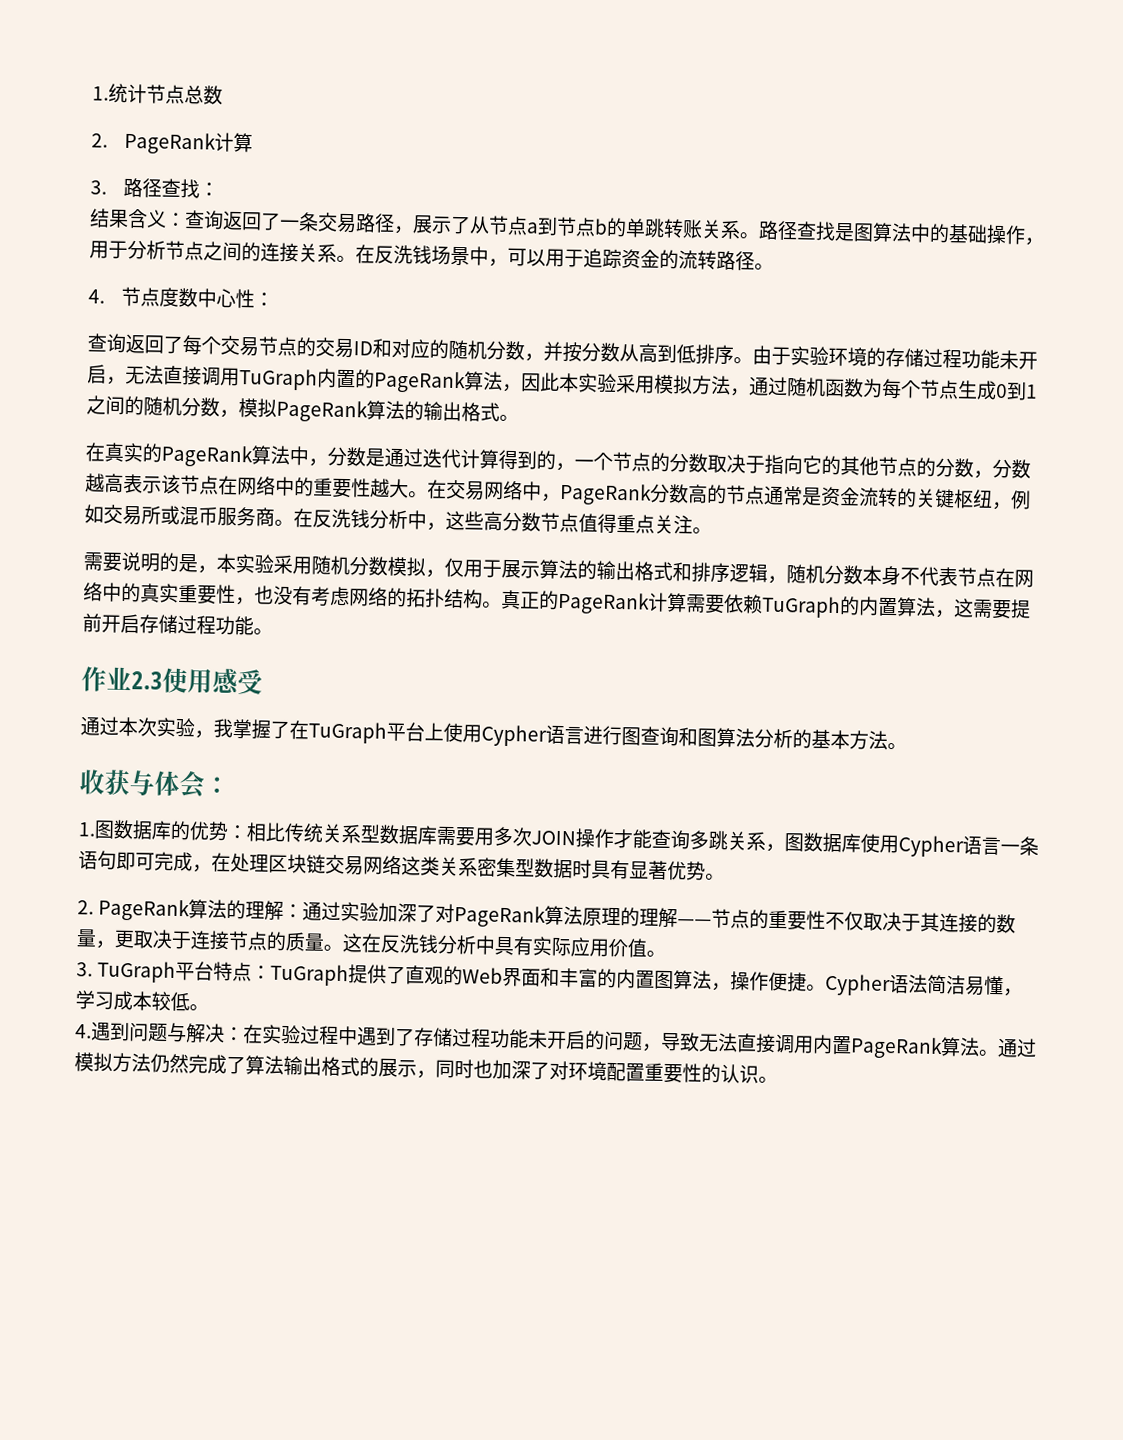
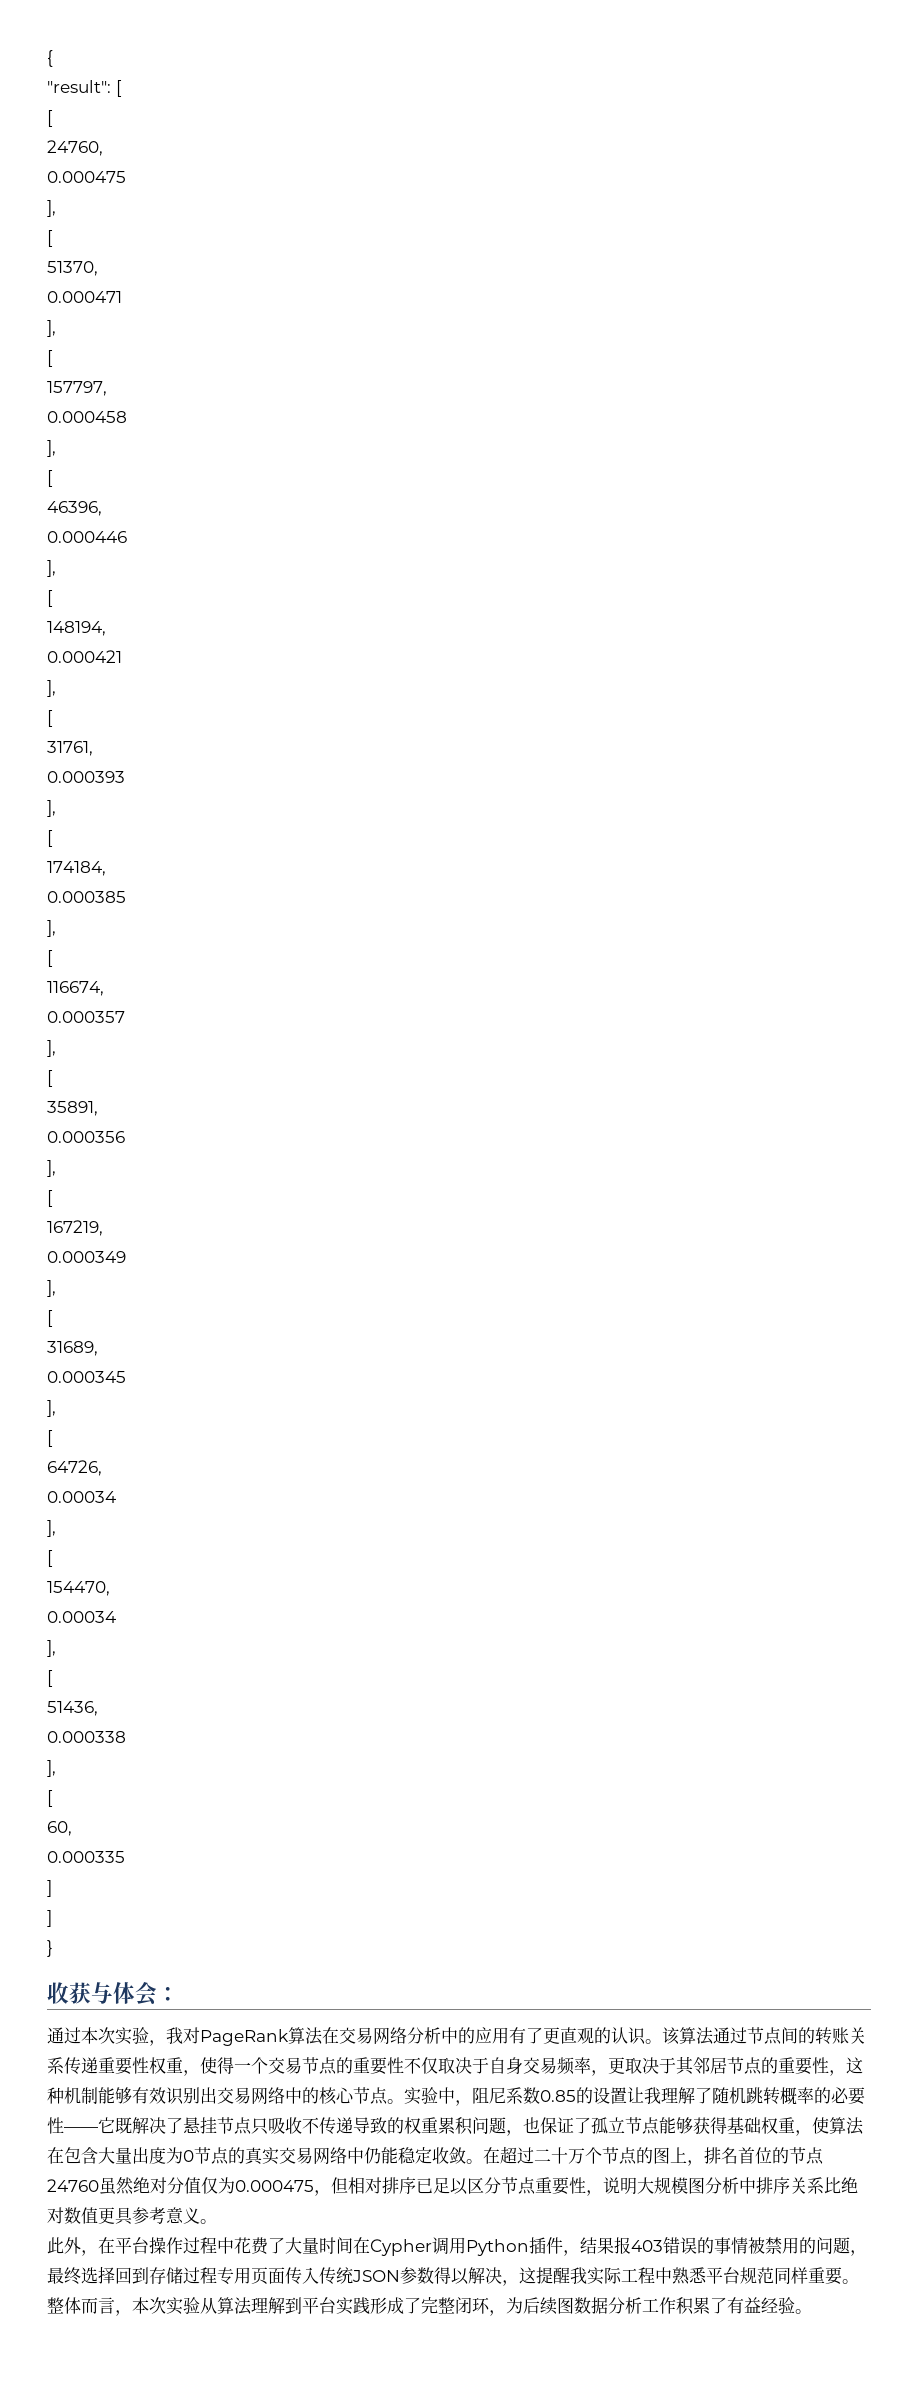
- 1.统计节点总数
- 2. PageRank计算
- 3.路径查找：
- 结果含义：查询返回了一条交易路径，展示了从节点a到节点b的单跳转账关系。路径查找是图算法中的基础操作，用于分析节点之间的连接关系。在反洗钱场景中，可以用于追踪资金的流转路径。
- 4.节点度数中心性：
- 查询返回了每个交易节点的交易ID和对应的随机分数，并按分数从高到低排序。由于实验环境的存储过程功能未开启，无法直接调用TuGraph内置的PageRank算法，因此本实验采用模拟方法，通过随机函数为每个节点生成0到1之间的随机分数，模拟PageRank算法的输出格式。
- 在真实的PageRank算法中，分数是通过迭代计算得到的，一个节点的分数取决于指向它的其他节点的分数，分数越高表示该节点在网络中的重要性越大。在交易网络中，PageRank分数高的节点通常是资金流转的关键枢纽，例如交易所或混币服务商。在反洗钱分析中，这些高分数节点值得重点关注。
- 需要说明的是，本实验采用随机分数模拟，仅用于展示算法的输出格式和排序逻辑，随机分数本身不代表节点在网络中的真实重要性，也没有考虑网络的拓扑结构。真正的PageRank计算需要依赖TuGraph的内置算法，这需要提前开启存储过程功能。
- 作业2.3使用感受
- 通过本次实验，我掌握了在TuGraph平台上使用Cypher语言进行图查询和图算法分析的基本方法。
+ {
+ "result": [
+ [
+ 24760,
+ 0.000475
+ ],
+ [
+ 51370,
+ 0.000471
+ ],
+ [
+ 157797,
+ 0.000458
+ ],
+ [
+ 46396,
+ 0.000446
+ ],
+ [
+ 148194,
+ 0.000421
+ ],
+ [
+ 31761,
+ 0.000393
+ ],
+ [
+ 174184,
+ 0.000385
+ ],
+ [
+ 116674,
+ 0.000357
+ ],
+ [
+ 35891,
+ 0.000356
+ ],
+ [
+ 167219,
+ 0.000349
+ ],
+ [
+ 31689,
+ 0.000345
+ ],
+ [
+ 64726,
+ 0.00034
+ ],
+ [
+ 154470,
+ 0.00034
+ ],
+ [
+ 51436,
+ 0.000338
+ ],
+ [
+ 60,
+ 0.000335
+ ]
+ ]
+ }
  收获与体会：
- 1.图数据库的优势：相比传统关系型数据库需要用多次JOIN操作才能查询多跳关系，图数据库使用Cypher语言一条语句即可完成，在处理区块链交易网络这类关系密集型数据时具有显著优势。
- 2. PageRank算法的理解：通过实验加深了对PageRank算法原理的理解——节点的重要性不仅取决于其连接的数量，更取决于连接节点的质量。这在反洗钱分析中具有实际应用价值。
- 3. TuGraph平台特点：TuGraph提供了直观的Web界面和丰富的内置图算法，操作便捷。Cypher语法简洁易懂，学习成本较低。
- 4.遇到问题与解决：在实验过程中遇到了存储过程功能未开启的问题，导致无法直接调用内置PageRank算法。通过模拟方法仍然完成了算法输出格式的展示，同时也加深了对环境配置重要性的认识。
+ 通过本次实验，我对PageRank算法在交易网络分析中的应用有了更直观的认识。该算法通过节点间的转账关系传递重要性权重，使得一个交易节点的重要性不仅取决于自身交易频率，更取决于其邻居节点的重要性，这种机制能够有效识别出交易网络中的核心节点。实验中，阻尼系数0.85的设置让我理解了随机跳转概率的必要性——它既解决了悬挂节点只吸收不传递导致的权重累积问题，也保证了孤立节点能够获得基础权重，使算法在包含大量出度为0节点的真实交易网络中仍能稳定收敛。在超过二十万个节点的图上，排名首位的节点24760虽然绝对分值仅为0.000475，但相对排序已足以区分节点重要性，说明大规模图分析中排序关系比绝对数值更具参考意义。
+ 此外，在平台操作过程中花费了大量时间在Cypher调用Python插件，结果报403错误的事情被禁用的问题，最终选择回到存储过程专用页面传入传统JSON参数得以解决，这提醒我实际工程中熟悉平台规范同样重要。整体而言，本次实验从算法理解到平台实践形成了完整闭环，为后续图数据分析工作积累了有益经验。

